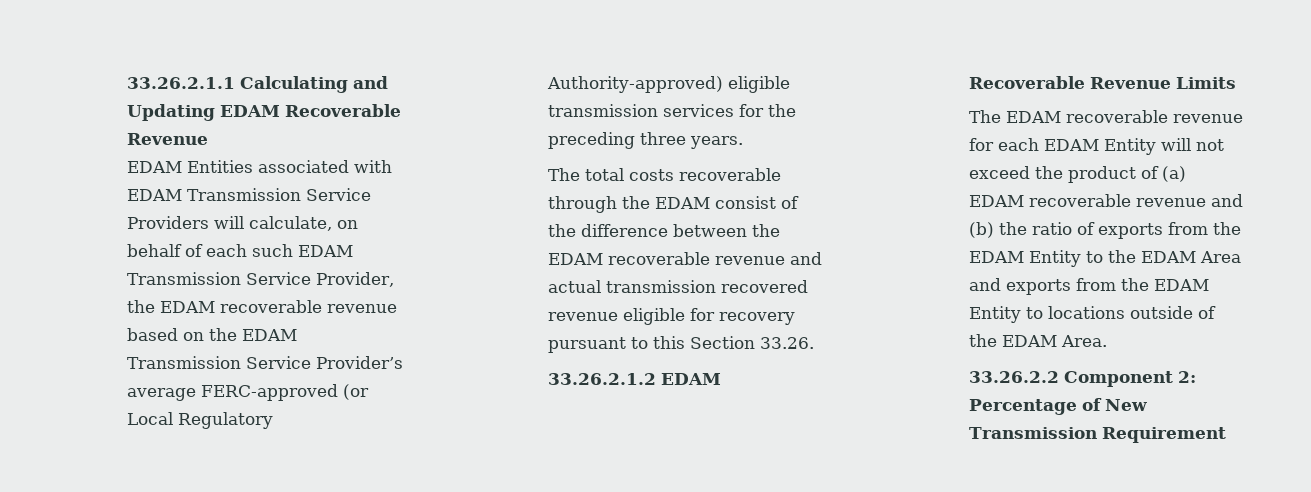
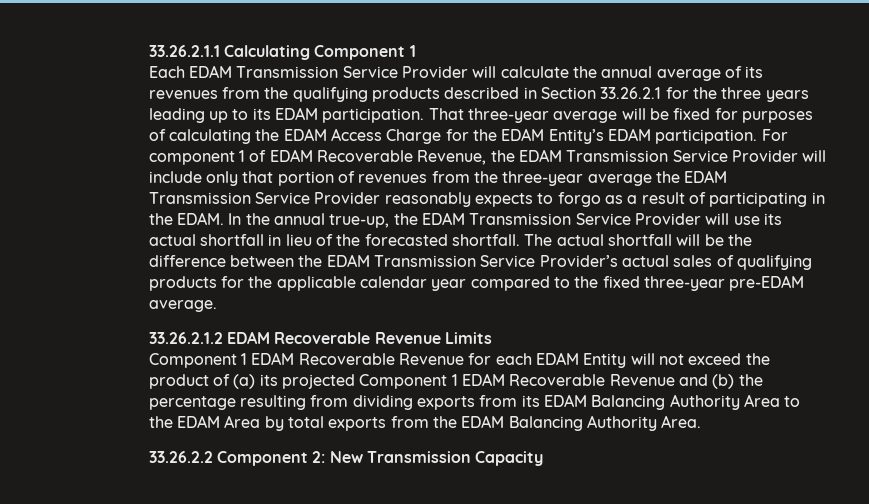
- 33.26.2.1.1 Calculating and Updating EDAM Recoverable Revenue
- EDAM Entities associated with EDAM Transmission Service Providers will calculate, on behalf of each such EDAM Transmission Service Provider, the EDAM recoverable revenue based on the EDAM Transmission Service Provider’s average FERC-approved (or Local Regulatory Authority-approved) eligible transmission services for the preceding three years.
- The total costs recoverable through the EDAM consist of the difference between the EDAM recoverable revenue and actual transmission recovered revenue eligible for recovery pursuant to this Section 33.26.
+ 33.26.2.1.1 Calculating Component 1
+ Each EDAM Transmission Service Provider will calculate the annual average of its revenues from the qualifying products described in Section 33.26.2.1 for the three years leading up to its EDAM participation. That three-year average will be fixed for purposes of calculating the EDAM Access Charge for the EDAM Entity’s EDAM participation. For component 1 of EDAM Recoverable Revenue, the EDAM Transmission Service Provider will include only that portion of revenues from the three-year average the EDAM Transmission Service Provider reasonably expects to forgo as a result of participating in the EDAM. In the annual true-up, the EDAM Transmission Service Provider will use its actual shortfall in lieu of the forecasted shortfall. The actual shortfall will be the difference between the EDAM Transmission Service Provider’s actual sales of qualifying products for the applicable calendar year compared to the fixed three-year pre-EDAM average.
- The EDAM recoverable revenue for each EDAM Entity will not exceed the product of (a) EDAM recoverable revenue and (b) the ratio of exports from the EDAM Entity to the EDAM Area and exports from the EDAM Entity to locations outside of the EDAM Area.
+ Component 1 EDAM Recoverable Revenue for each EDAM Entity will not exceed the product of (a) its projected Component 1 EDAM Recoverable Revenue and (b) the percentage resulting from dividing exports from its EDAM Balancing Authority Area to the EDAM Area by total exports from the EDAM Balancing Authority Area.
- 33.26.2.2 Component 2: Percentage of New Transmission Requirement
+ 33.26.2.2 Component 2: New Transmission Capacity

